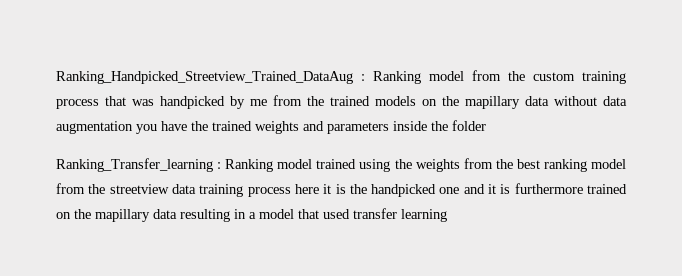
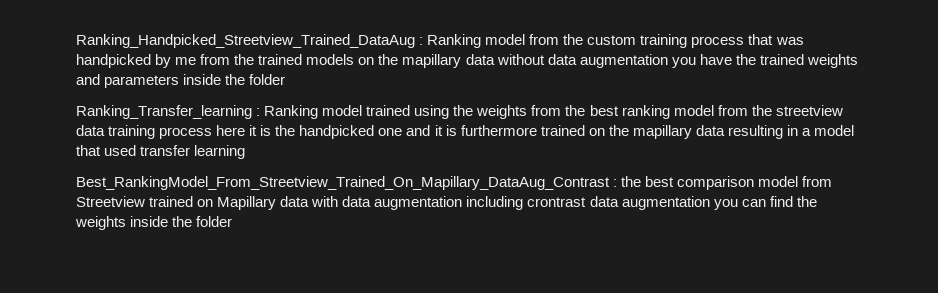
+ Best_RankingModel_From_Streetview_Trained_On_Mapillary_DataAug_Contrast : the best comparison model from Streetview trained on Mapillary data with data augmentation including crontrast data augmentation you can find the weights inside the folder

